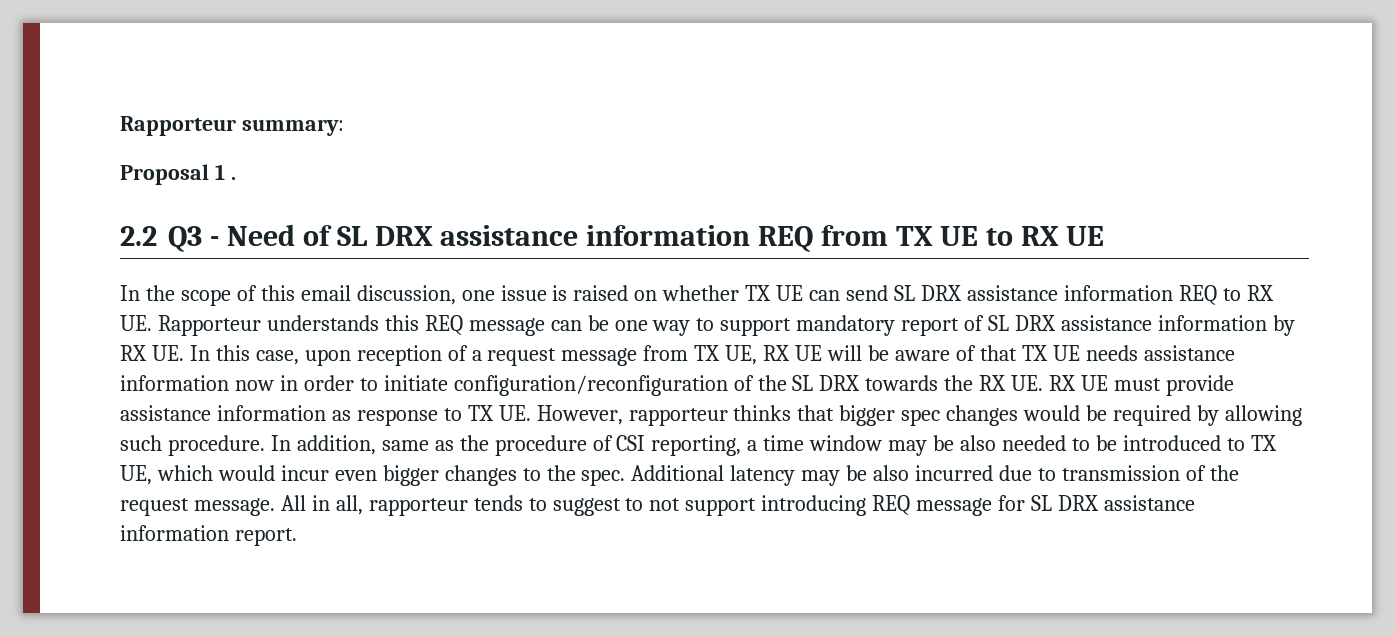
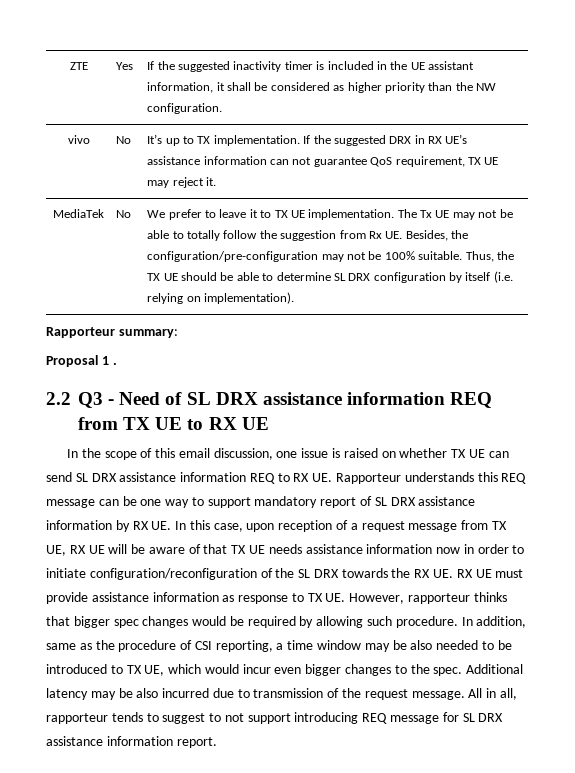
+ ZTE | Yes | If the suggested inactivity timer is included in the UE assistant information, it shall be considered as higher priority than the NW configuration.
+ vivo | No | It’s up to TX implementation. If the suggested DRX in RX UE’s assistance information can not guarantee QoS requirement, TX UE may reject it.
+ MediaTek | No | We prefer to leave it to TX UE implementation. The Tx UE may not be able to totally follow the suggestion from Rx UE. Besides, the configuration/pre-configuration may not be 100% suitable. Thus, the TX UE should be able to determine SL DRX configuration by itself (i.e. relying on implementation).

